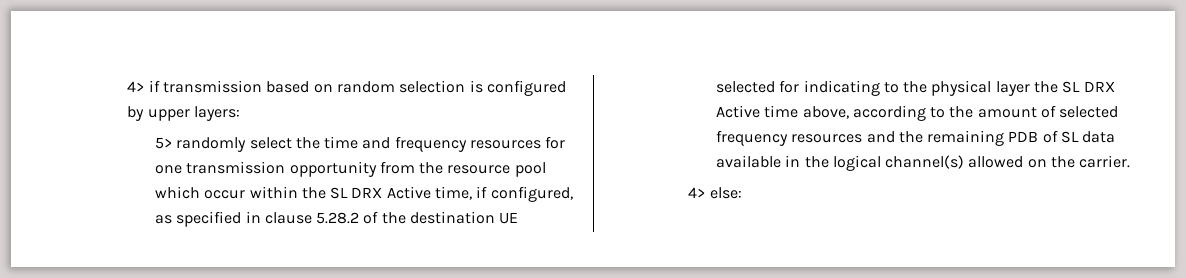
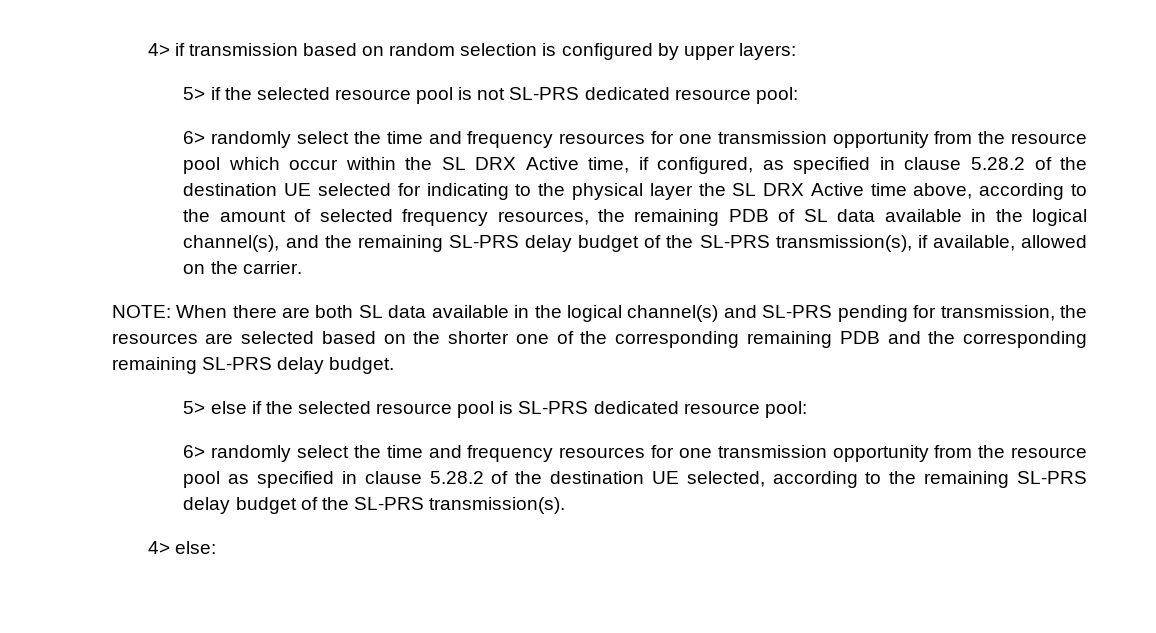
- 5> randomly select the time and frequency resources for one transmission opportunity from the resource pool which occur within the SL DRX Active time, if configured, as specified in clause 5.28.2 of the destination UE selected for indicating to the physical layer the SL DRX Active time above, according to the amount of selected frequency resources and the remaining PDB of SL data available in the logical channel(s) allowed on the carrier.
+ 5> if the selected resource pool is not SL-PRS dedicated resource pool:
+ 6> randomly select the time and frequency resources for one transmission opportunity from the resource pool which occur within the SL DRX Active time, if configured, as specified in clause 5.28.2 of the destination UE selected for indicating to the physical layer the SL DRX Active time above, according to the amount of selected frequency resources, the remaining PDB of SL data available in the logical channel(s), and the remaining SL-PRS delay budget of the SL-PRS transmission(s), if available, allowed on the carrier.
+ NOTE: When there are both SL data available in the logical channel(s) and SL-PRS pending for transmission, the resources are selected based on the shorter one of the corresponding remaining PDB and the corresponding remaining SL-PRS delay budget.
+ 5> else if the selected resource pool is SL-PRS dedicated resource pool:
+ 6> randomly select the time and frequency resources for one transmission opportunity from the resource pool as specified in clause 5.28.2 of the destination UE selected, according to the remaining SL-PRS delay budget of the SL-PRS transmission(s).

